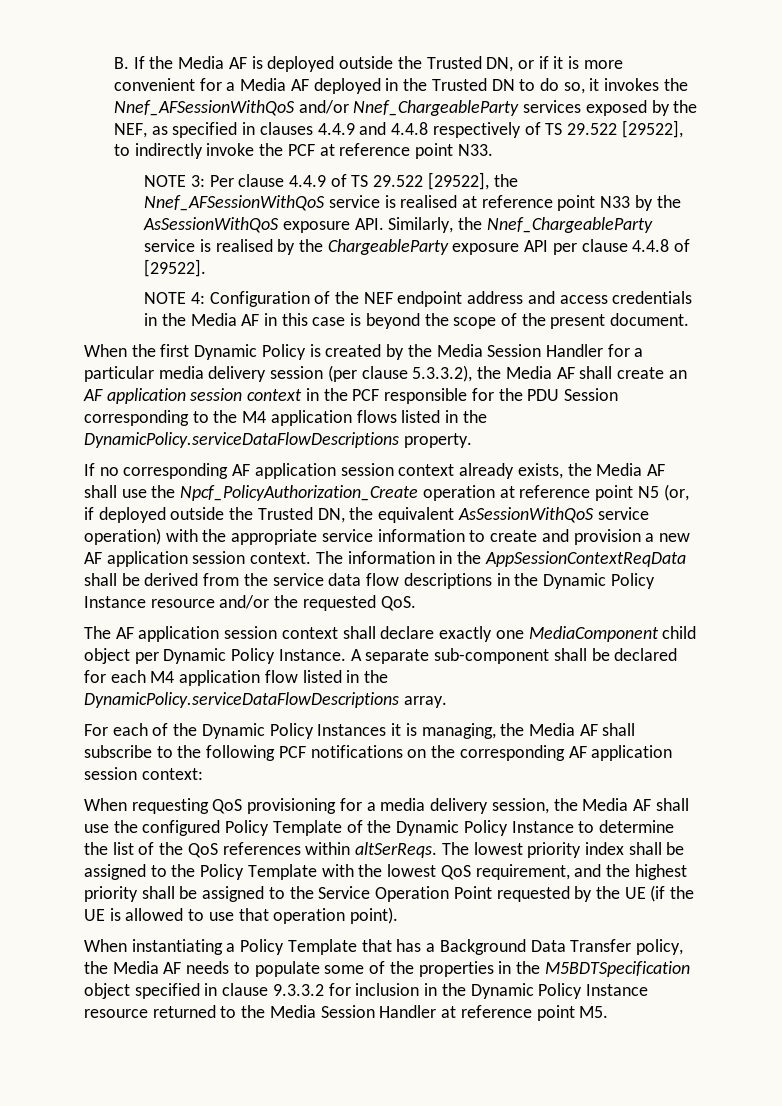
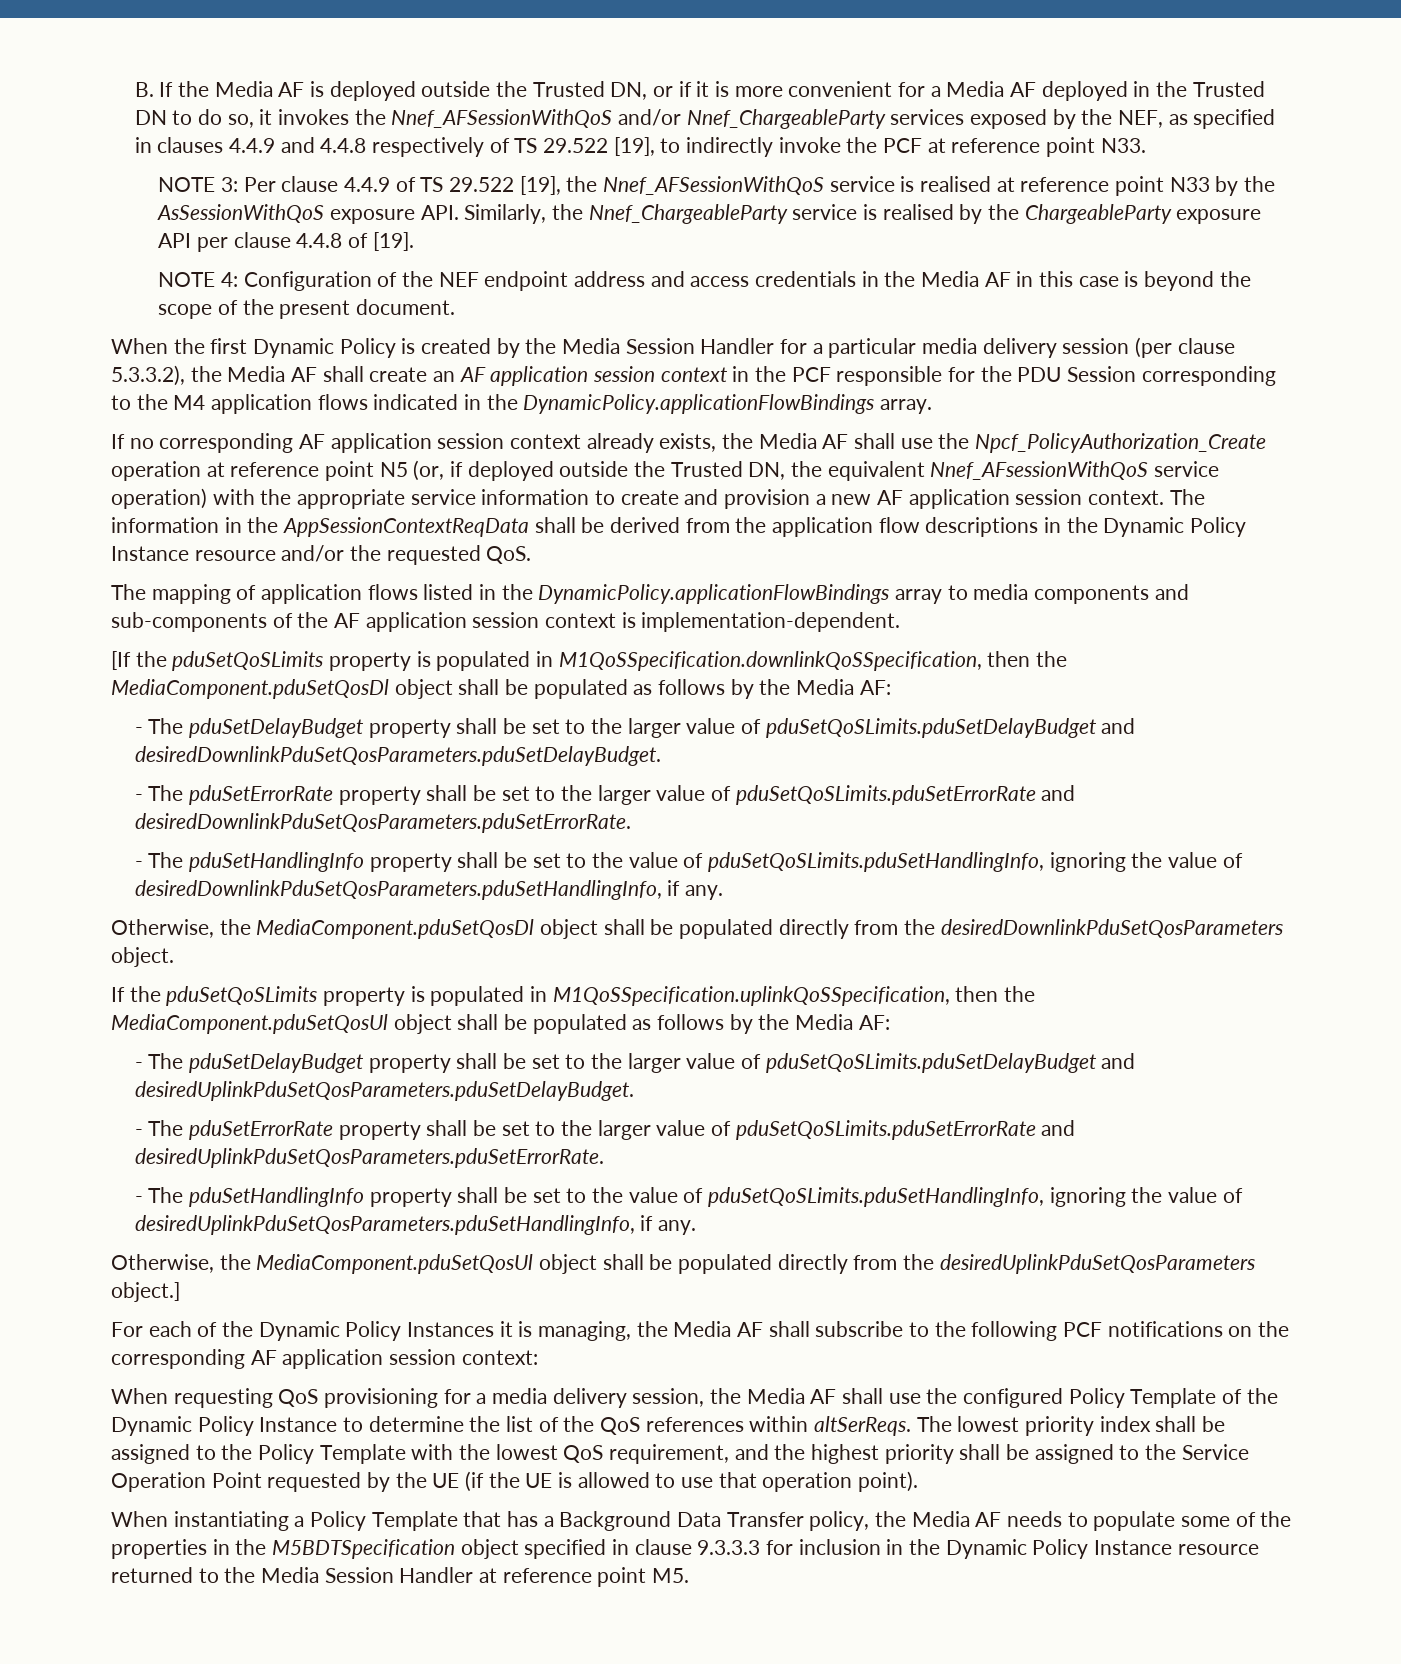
- B. If the Media AF is deployed outside the Trusted DN, or if it is more convenient for a Media AF deployed in the Trusted DN to do so, it invokes the Nnef_AFSessionWithQoS and/or Nnef_ChargeableParty services exposed by the NEF, as specified in clauses 4.4.9 and 4.4.8 respectively of TS 29.522 [29522], to indirectly invoke the PCF at reference point N33.
+ B. If the Media AF is deployed outside the Trusted DN, or if it is more convenient for a Media AF deployed in the Trusted DN to do so, it invokes the Nnef_AFSessionWithQoS and/or Nnef_ChargeableParty services exposed by the NEF, as specified in clauses 4.4.9 and 4.4.8 respectively of TS 29.522 [19], to indirectly invoke the PCF at reference point N33.
- NOTE 3: Per clause 4.4.9 of TS 29.522 [29522], the Nnef_AFSessionWithQoS service is realised at reference point N33 by the AsSessionWithQoS exposure API. Similarly, the Nnef_ChargeableParty service is realised by the ChargeableParty exposure API per clause 4.4.8 of [29522].
+ NOTE 3: Per clause 4.4.9 of TS 29.522 [19], the Nnef_AFSessionWithQoS service is realised at reference point N33 by the AsSessionWithQoS exposure API. Similarly, the Nnef_ChargeableParty service is realised by the ChargeableParty exposure API per clause 4.4.8 of [19].
- When the first Dynamic Policy is created by the Media Session Handler for a particular media delivery session (per clause 5.3.3.2), the Media AF shall create an AF application session context in the PCF responsible for the PDU Session corresponding to the M4 application flows listed in the DynamicPolicy.serviceDataFlowDescriptions property.
+ When the first Dynamic Policy is created by the Media Session Handler for a particular media delivery session (per clause 5.3.3.2), the Media AF shall create an AF application session context in the PCF responsible for the PDU Session corresponding to the M4 application flows indicated in the DynamicPolicy.applicationFlowBindings array.
- If no corresponding AF application session context already exists, the Media AF shall use the Npcf_PolicyAuthorization_Create operation at reference point N5 (or, if deployed outside the Trusted DN, the equivalent AsSessionWithQoS service operation) with the appropriate service information to create and provision a new AF application session context.
+ If no corresponding AF application session context already exists, the Media AF shall use the Npcf_PolicyAuthorization_Create operation at reference point N5 (or, if deployed outside the Trusted DN, the equivalent Nnef_AFsessionWithQoS service operation) with the appropriate service information to create and provision a new AF application session context.
- The information in the AppSessionContextReqData shall be derived from the service data flow descriptions in the Dynamic Policy Instance resource and/or the requested QoS.
+ The information in the AppSessionContextReqData shall be derived from the application flow descriptions in the Dynamic Policy Instance resource and/or the requested QoS.
- The AF application session context shall declare exactly one MediaComponent child object per Dynamic Policy Instance. A separate sub-component shall be declared for each M4 application flow listed in the DynamicPolicy.serviceDataFlowDescriptions array.
+ The mapping of application flows listed in the DynamicPolicy.applicationFlowBindings array to media components and sub-components of the AF application session context is implementation-dependent.
+ [If the pduSetQoSLimits property is populated in M1QoSSpecification.downlinkQoSSpecification, then the MediaComponent.pduSetQosDl object shall be populated as follows by the Media AF:
+ - The pduSetDelayBudget property shall be set to the larger value of pduSetQoSLimits.pduSetDelayBudget and desiredDownlinkPduSetQosParameters.pduSetDelayBudget.
+ - The pduSetErrorRate property shall be set to the larger value of pduSetQoSLimits.pduSetErrorRate and desiredDownlinkPduSetQosParameters.pduSetErrorRate.
+ - The pduSetHandlingInfo property shall be set to the value of pduSetQoSLimits.pduSetHandlingInfo, ignoring the value of desiredDownlinkPduSetQosParameters.pduSetHandlingInfo, if any.
+ Otherwise, the MediaComponent.pduSetQosDl object shall be populated directly from the desiredDownlinkPduSetQosParameters object.
+ If the pduSetQoSLimits property is populated in M1QoSSpecification.uplinkQoSSpecification, then the MediaComponent.pduSetQosUl object shall be populated as follows by the Media AF:
+ - The pduSetDelayBudget property shall be set to the larger value of pduSetQoSLimits.pduSetDelayBudget and desiredUplinkPduSetQosParameters.pduSetDelayBudget.
+ - The pduSetErrorRate property shall be set to the larger value of pduSetQoSLimits.pduSetErrorRate and desiredUplinkPduSetQosParameters.pduSetErrorRate.
+ - The pduSetHandlingInfo property shall be set to the value of pduSetQoSLimits.pduSetHandlingInfo, ignoring the value of desiredUplinkPduSetQosParameters.pduSetHandlingInfo, if any.
+ Otherwise, the MediaComponent.pduSetQosUl object shall be populated directly from the desiredUplinkPduSetQosParameters object.]
- When instantiating a Policy Template that has a Background Data Transfer policy, the Media AF needs to populate some of the properties in the M5BDTSpecification object specified in clause 9.3.3.2 for inclusion in the Dynamic Policy Instance resource returned to the Media Session Handler at reference point M5.
+ When instantiating a Policy Template that has a Background Data Transfer policy, the Media AF needs to populate some of the properties in the M5BDTSpecification object specified in clause 9.3.3.3 for inclusion in the Dynamic Policy Instance resource returned to the Media Session Handler at reference point M5.

